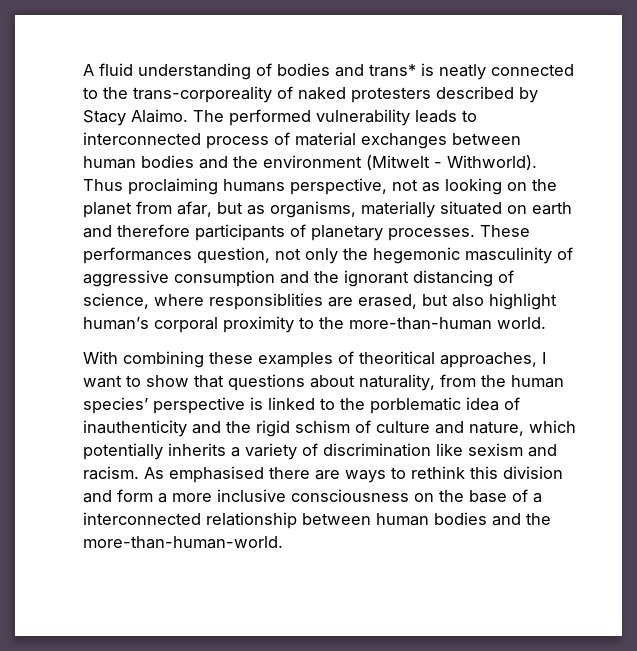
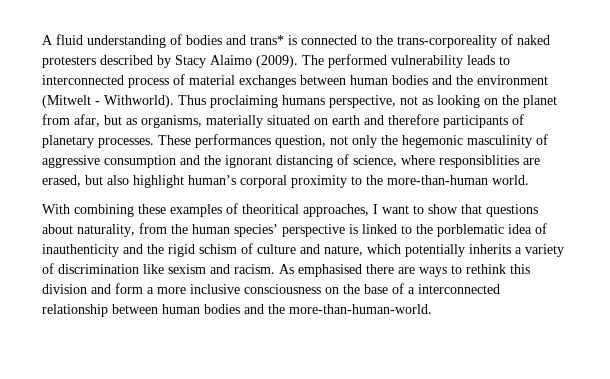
- A fluid understanding of bodies and trans* is neatly connected to the trans-corporeality of naked protesters described by Stacy Alaimo.
+ A fluid understanding of bodies and trans* is connected to the trans-corporeality of naked protesters described by Stacy Alaimo (2009).

